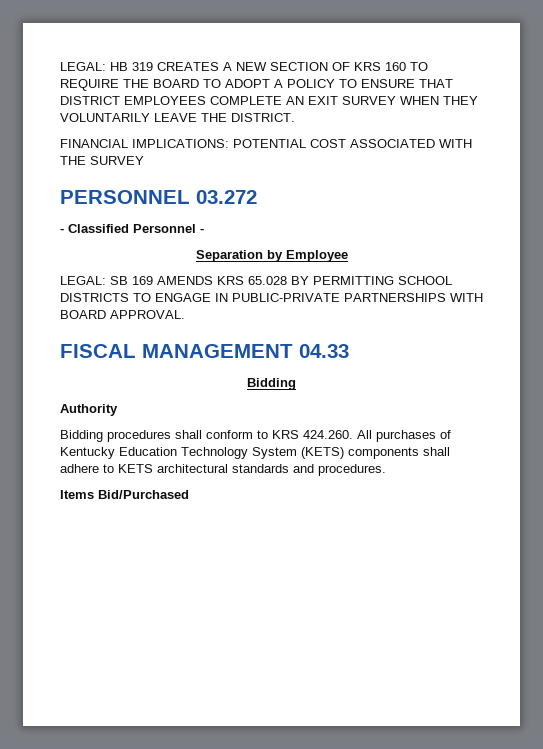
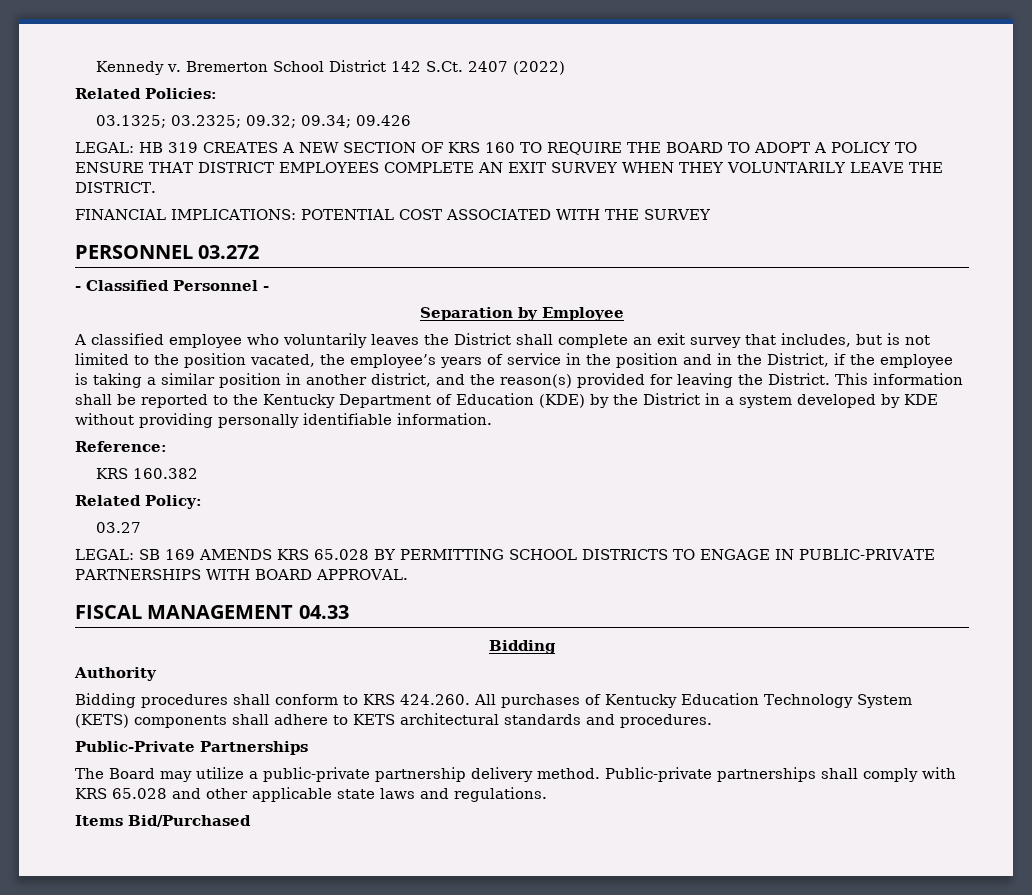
+ Kennedy v. Bremerton School District 142 S.Ct. 2407 (2022)
+ Related Policies:
+ 03.1325; 03.2325; 09.32; 09.34; 09.426
+ A classified employee who voluntarily leaves the District shall complete an exit survey that includes, but is not limited to the position vacated, the employee’s years of service in the position and in the District, if the employee is taking a similar position in another district, and the reason(s) provided for leaving the District. This information shall be reported to the Kentucky Department of Education (KDE) by the District in a system developed by KDE without providing personally identifiable information.
+ Reference:
+ KRS 160.382
+ Related Policy:
+ 03.27
+ Public-Private Partnerships
+ The Board may utilize a public-private partnership delivery method. Public-private partnerships shall comply with KRS 65.028 and other applicable state laws and regulations.

